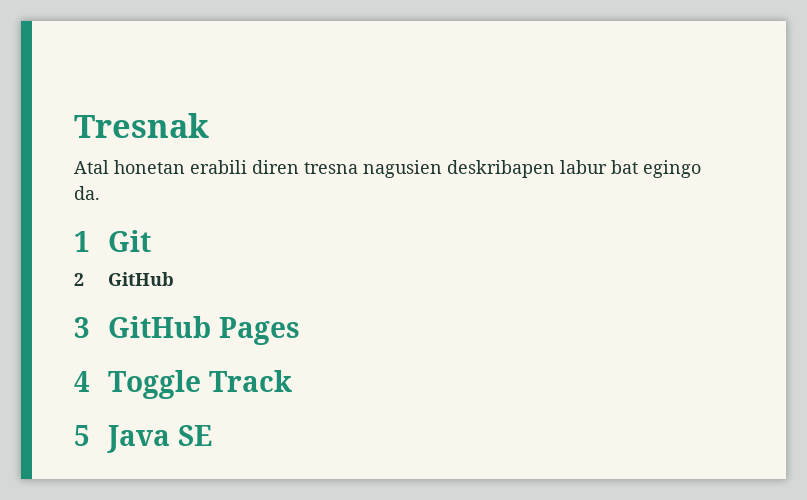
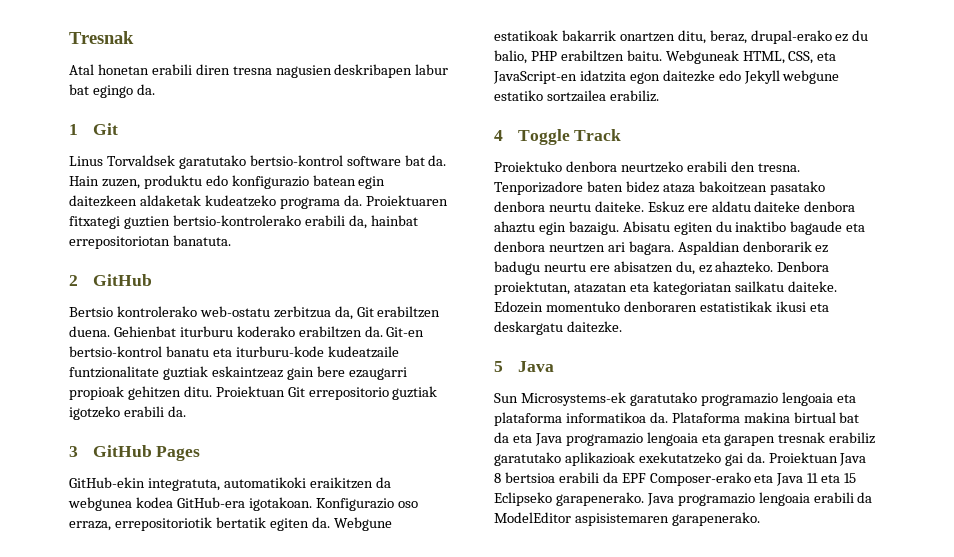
+ Linus Torvaldsek garatutako bertsio-kontrol software bat da. Hain zuzen, produktu edo konfigurazio batean egin daitezkeen aldaketak kudeatzeko programa da. Proiektuaren fitxategi guztien bertsio-kontrolerako erabili da, hainbat errepositoriotan banatuta.
  2 GitHub
+ Bertsio kontrolerako web-ostatu zerbitzua da, Git erabiltzen duena. Gehienbat iturburu koderako erabiltzen da. Git-en bertsio-kontrol banatu eta iturburu-kode kudeatzaile funtzionalitate guztiak eskaintzeaz gain bere ezaugarri propioak gehitzen ditu. Proiektuan Git errepositorio guztiak igotzeko erabili da.
  3 GitHub Pages
+ GitHub-ekin integratuta, automatikoki eraikitzen da webgunea kodea GitHub-era igotakoan. Konfigurazio oso erraza, errepositoriotik bertatik egiten da. Webgune estatikoak bakarrik onartzen ditu, beraz, drupal-erako ez du balio, PHP erabiltzen baitu. Webguneak HTML, CSS, eta JavaScript-en idatzita egon daitezke edo Jekyll webgune estatiko sortzailea erabiliz.
  4 Toggle Track
- 5 Java SE
+ Proiektuko denbora neurtzeko erabili den tresna. Tenporizadore baten bidez ataza bakoitzean pasatako denbora neurtu daiteke. Eskuz ere aldatu daiteke denbora ahaztu egin bazaigu. Abisatu egiten du inaktibo bagaude eta denbora neurtzen ari bagara. Aspaldian denborarik ez badugu neurtu ere abisatzen du, ez ahazteko. Denbora proiektutan, atazatan eta kategoriatan sailkatu daiteke. Edozein momentuko denboraren estatistikak ikusi eta deskargatu daitezke.
+ 5 Java
+ Sun Microsystems-ek garatutako programazio lengoaia eta plataforma informatikoa da. Plataforma makina birtual bat da eta Java programazio lengoaia eta garapen tresnak erabiliz garatutako aplikazioak exekutatzeko gai da. Proiektuan Java 8 bertsioa erabili da EPF Composer-erako eta Java 11 eta 15 Eclipseko garapenerako. Java programazio lengoaia erabili da ModelEditor aspisistemaren garapenerako.

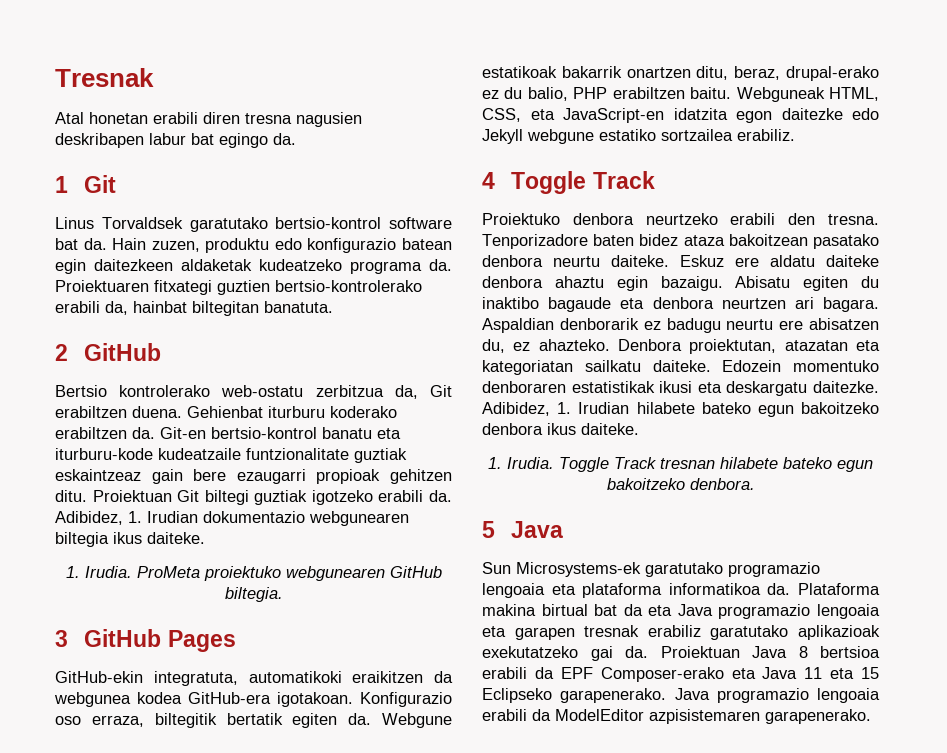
- Proiektuaren fitxategi guztien bertsio-kontrolerako erabili da, hainbat errepositoriotan banatuta.
+ Proiektuaren fitxategi guztien bertsio-kontrolerako erabili da, hainbat biltegitan banatuta.
- Proiektuan Git errepositorio guztiak igotzeko erabili da.
+ Proiektuan Git biltegi guztiak igotzeko erabili da. Adibidez, 1. Irudian dokumentazio webgunearen biltegia ikus daiteke.
+ 1. Irudia. ProMeta proiektuko webgunearen GitHub biltegia.
- Konfigurazio oso erraza, errepositoriotik bertatik egiten da.
+ Konfigurazio oso erraza, biltegitik bertatik egiten da.
+ Adibidez, 1. Irudian hilabete bateko egun bakoitzeko denbora ikus daiteke.
+ 1. Irudia. Toggle Track tresnan hilabete bateko egun bakoitzeko denbora.
- Java programazio lengoaia erabili da ModelEditor aspisistemaren garapenerako.
+ Java programazio lengoaia erabili da ModelEditor azpisistemaren garapenerako.

